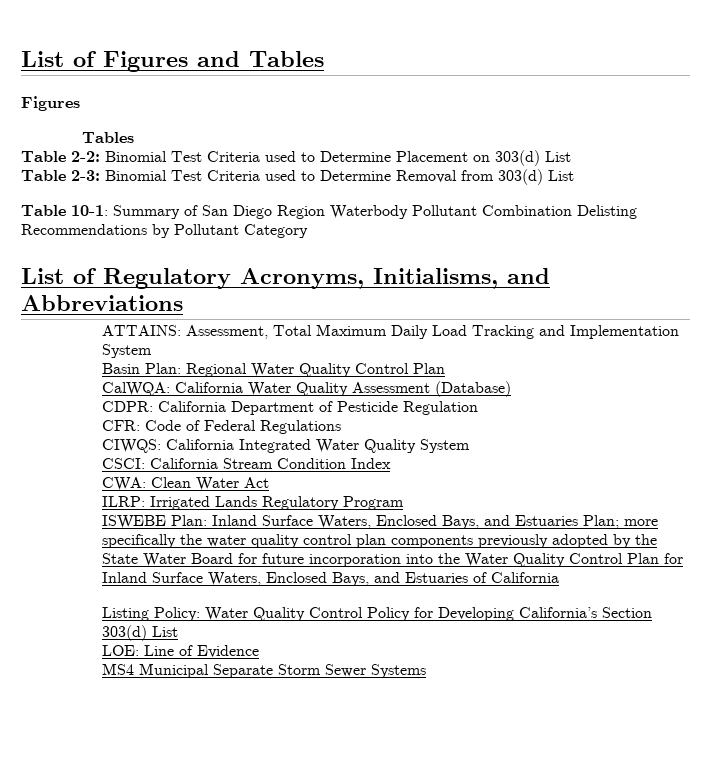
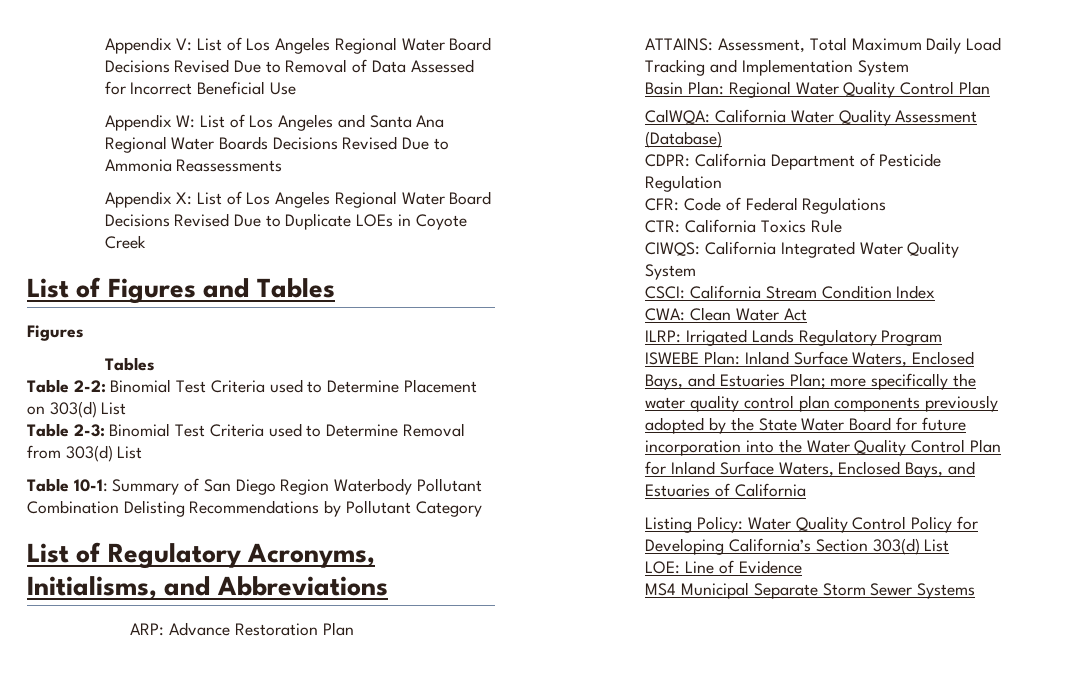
+ Appendix V: List of Los Angeles Regional Water Board Decisions Revised Due to Removal of Data Assessed for Incorrect Beneficial Use
+ Appendix W: List of Los Angeles and Santa Ana Regional Water Boards Decisions Revised Due to Ammonia Reassessments
+ Appendix X: List of Los Angeles Regional Water Board Decisions Revised Due to Duplicate LOEs in Coyote Creek
+ ARP: Advance Restoration Plan
+ CTR: California Toxics Rule

